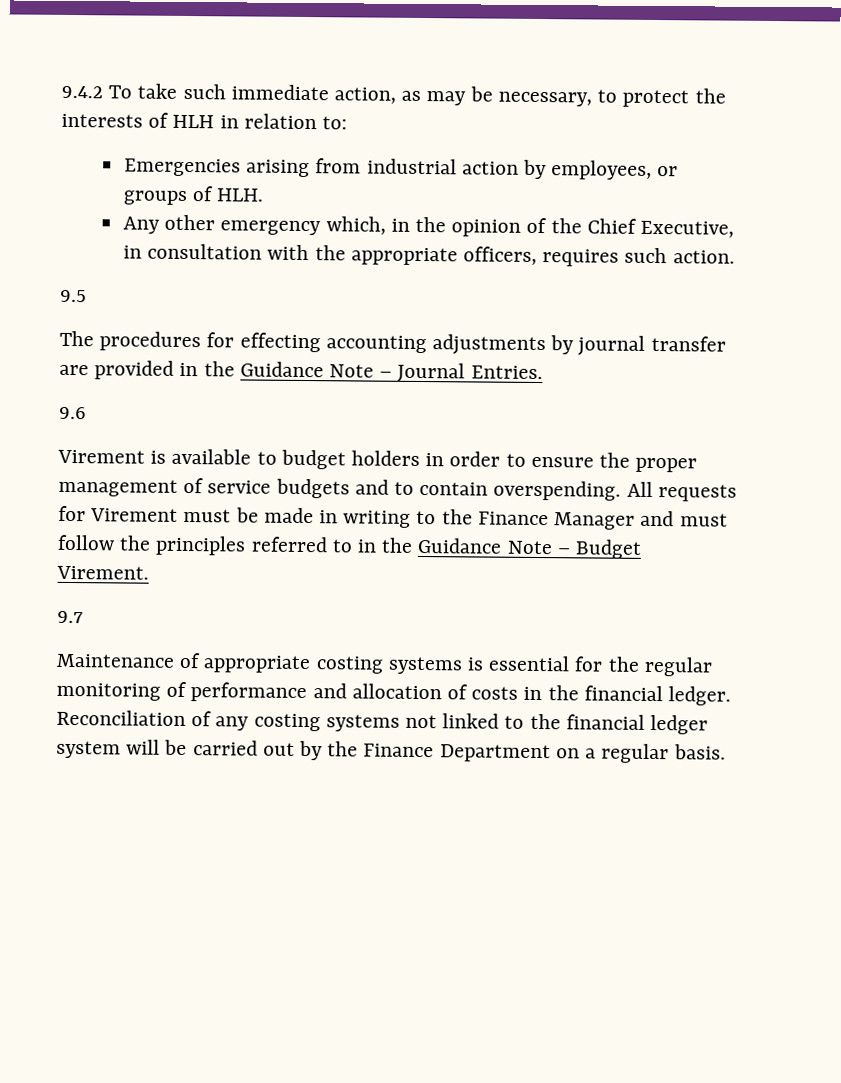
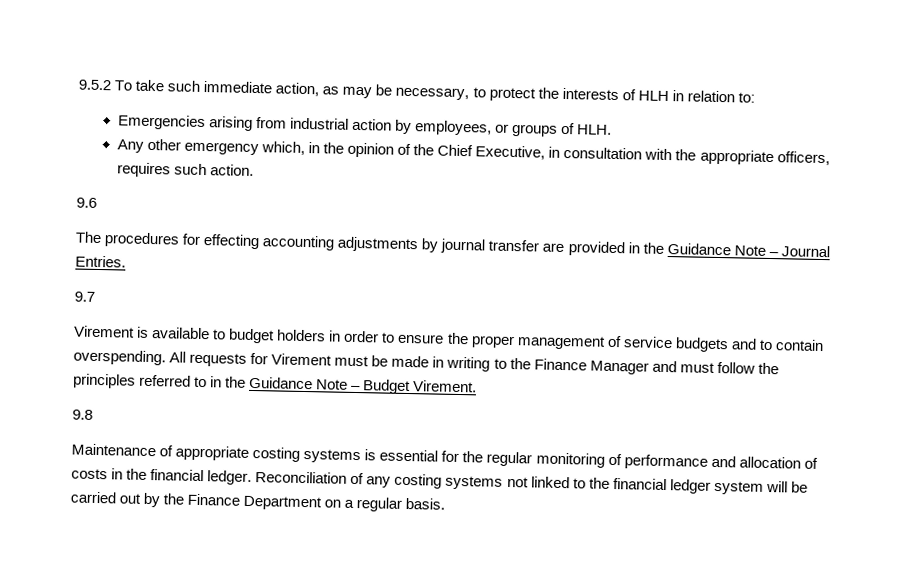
- 9.4.2 To take such immediate action, as may be necessary, to protect the interests of HLH in relation to:
+ 9.5.2 To take such immediate action, as may be necessary, to protect the interests of HLH in relation to:
- 9.5
+ 9.6
- 9.6
+ 9.7
- 9.7
+ 9.8

